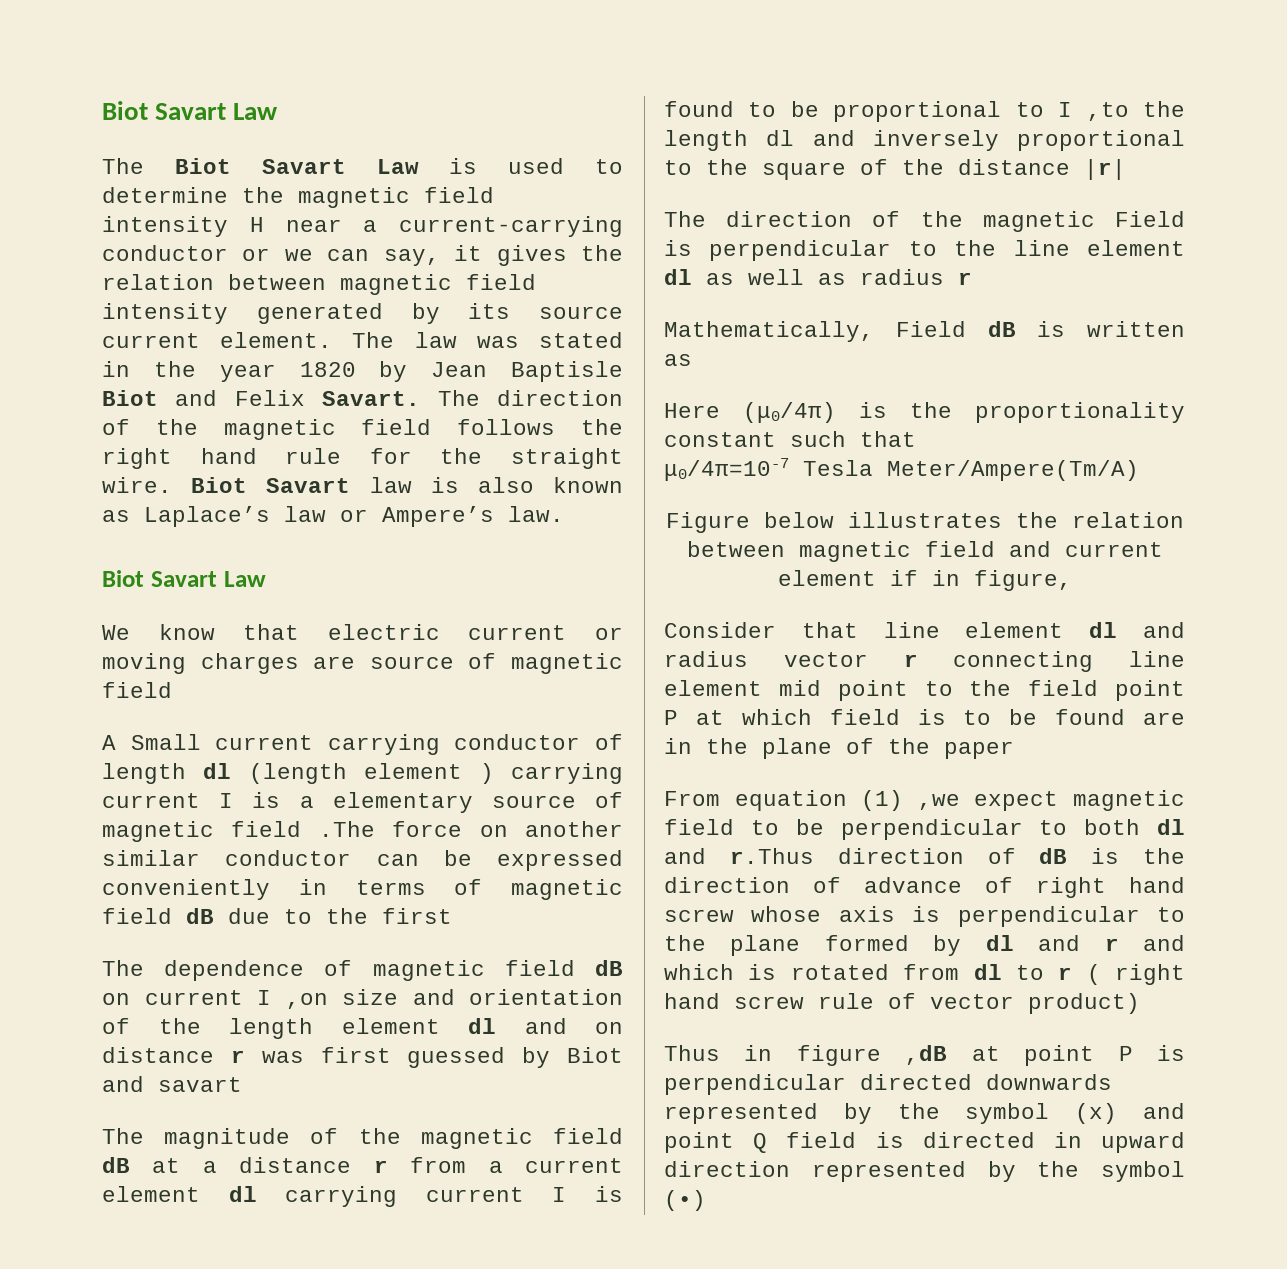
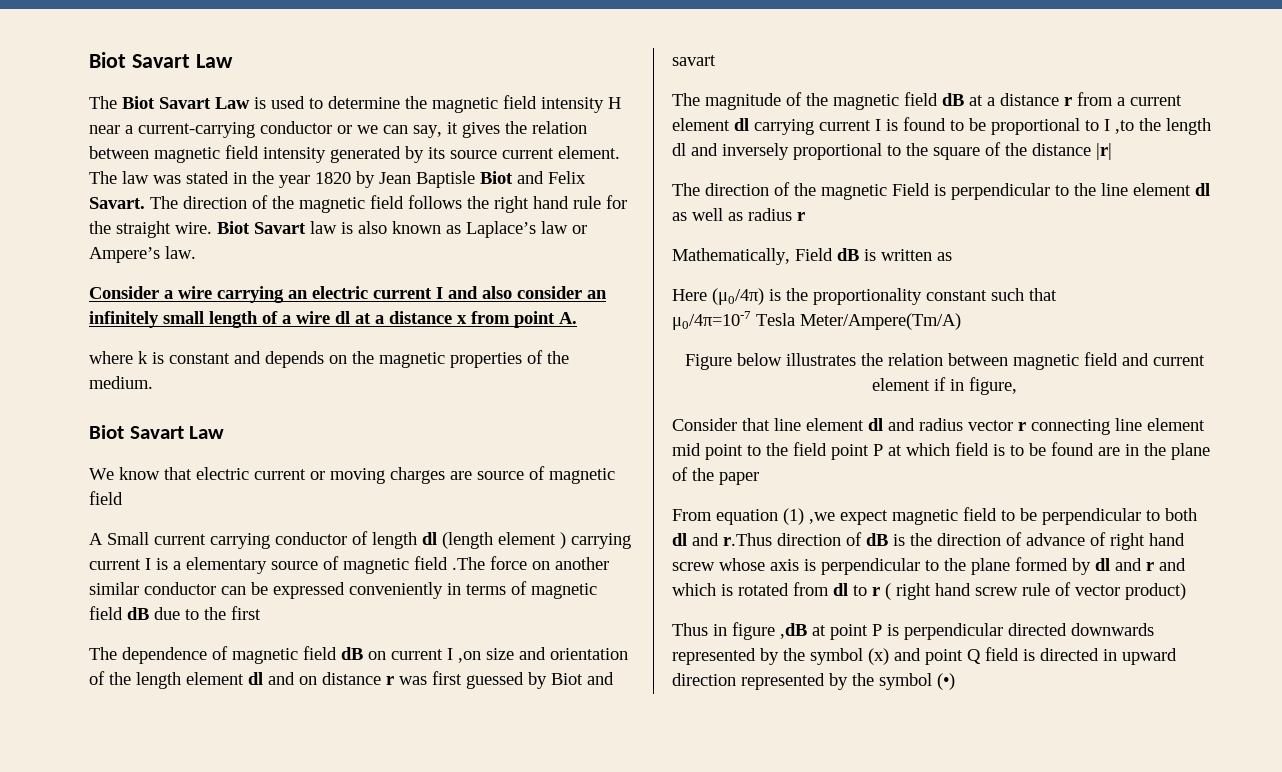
+ Consider a wire carrying an electric current I and also consider an infinitely small length of a wire dl at a distance x from point A.
+ where k is constant and depends on the magnetic properties of the medium.

